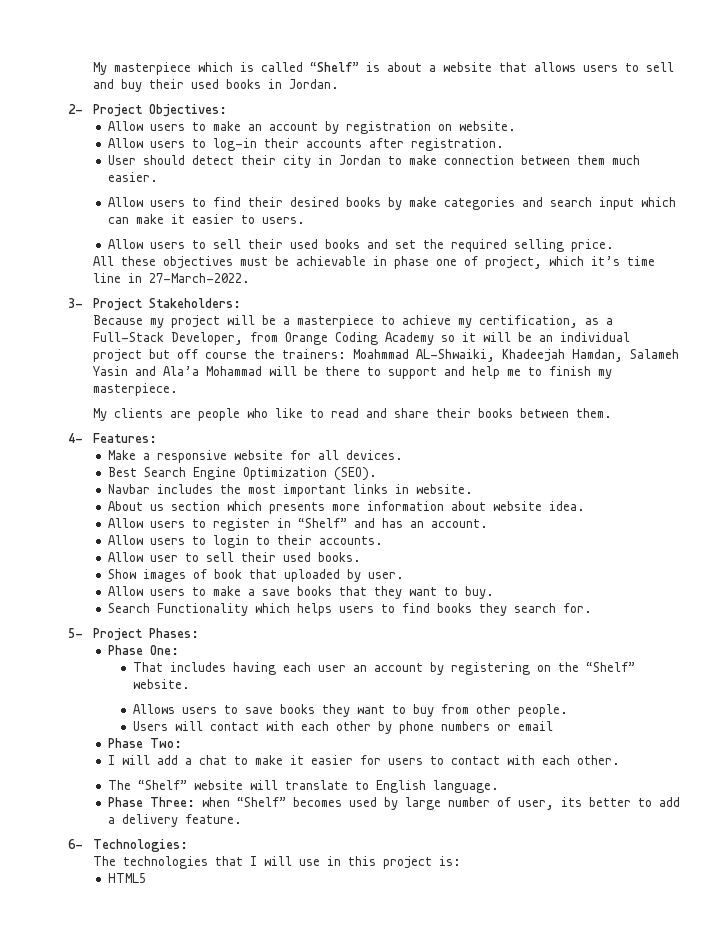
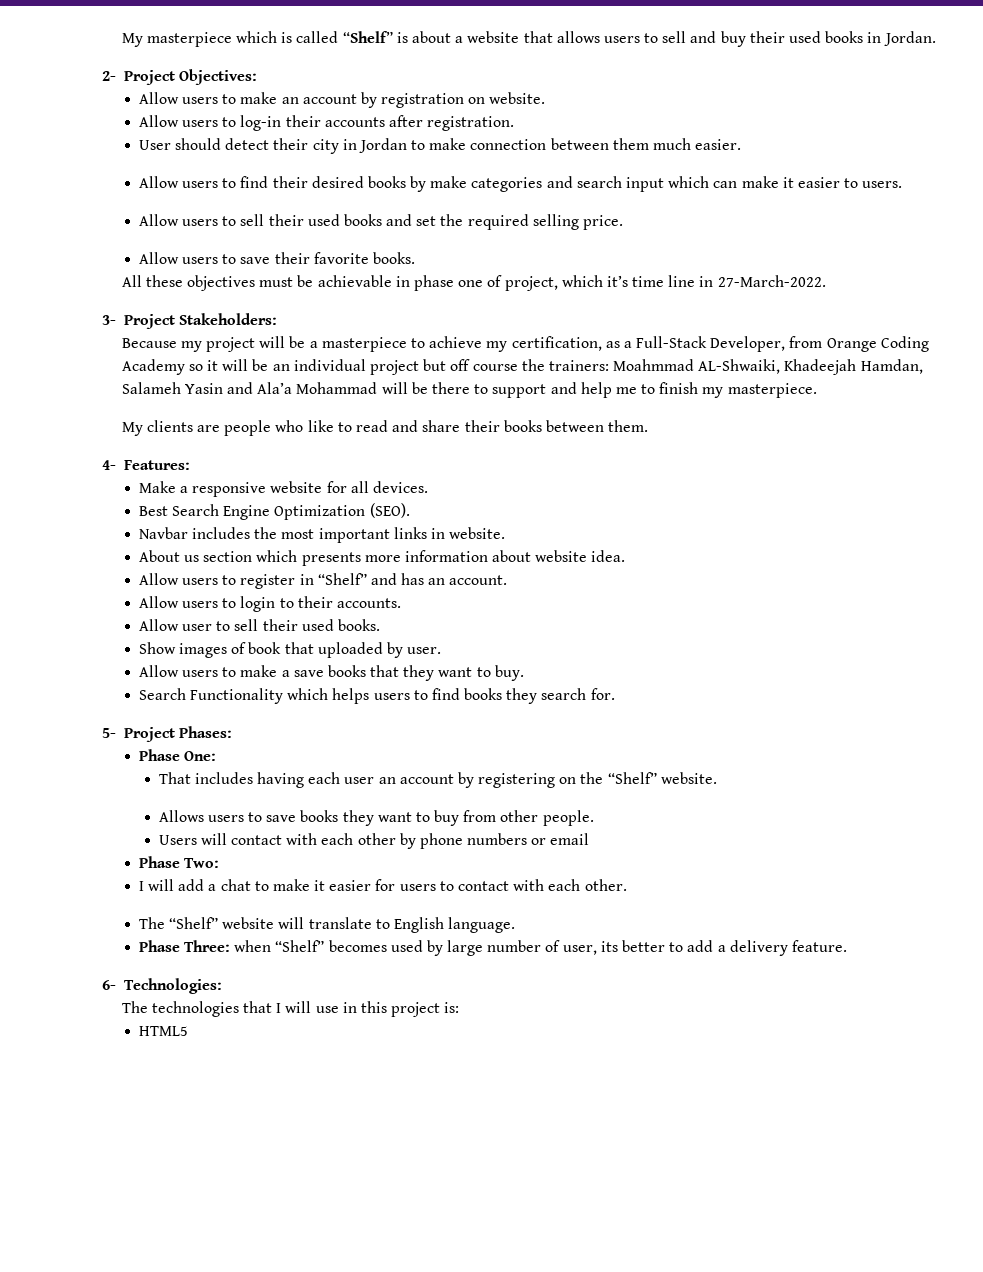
+ Allow users to save their favorite books.

